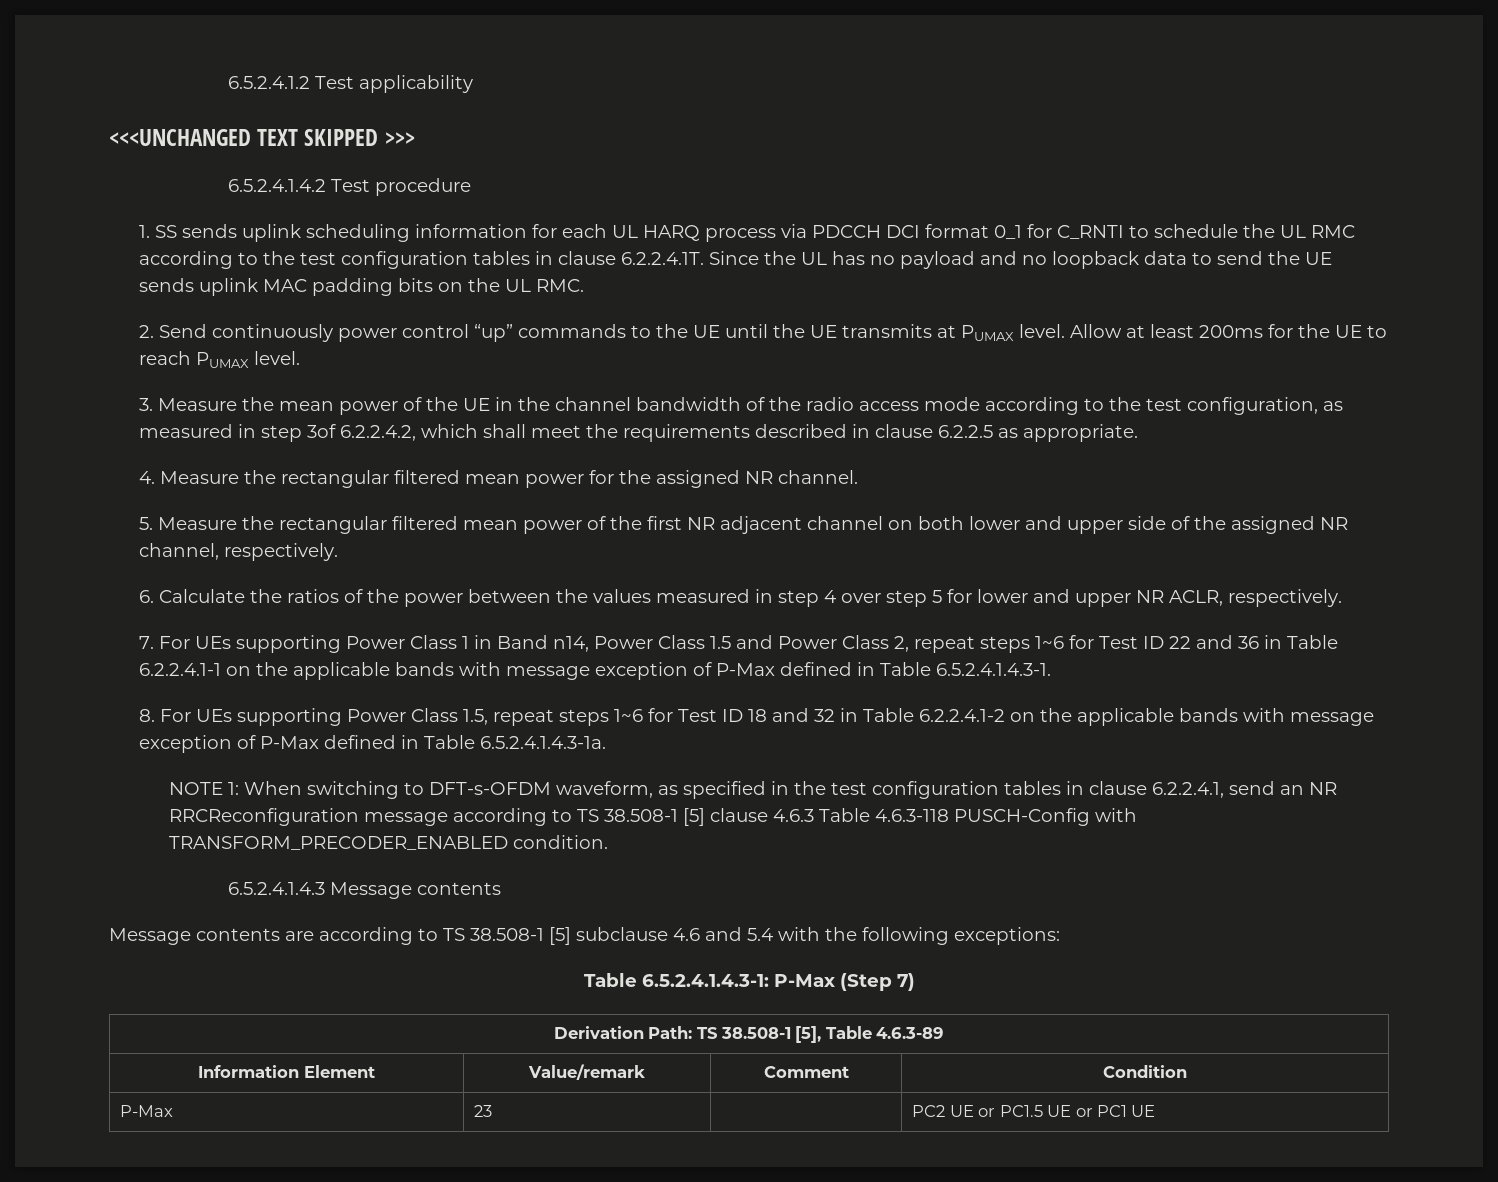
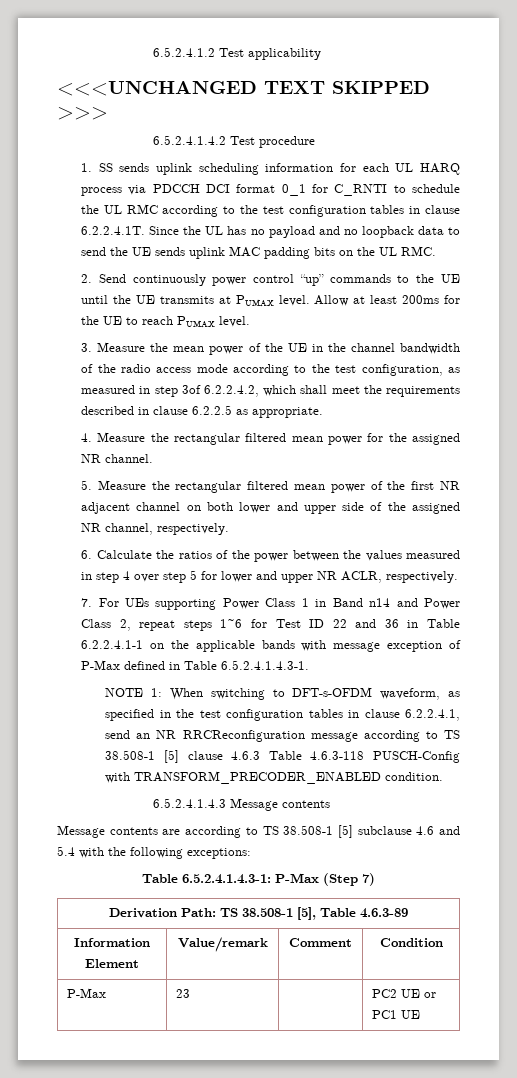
- 7. For UEs supporting Power Class 1 in Band n14, Power Class 1.5 and Power Class 2, repeat steps 1~6 for Test ID 22 and 36 in Table 6.2.2.4.1-1 on the applicable bands with message exception of P-Max defined in Table 6.5.2.4.1.4.3-1.
+ 7. For UEs supporting Power Class 1 in Band n14 and Power Class 2, repeat steps 1~6 for Test ID 22 and 36 in Table 6.2.2.4.1-1 on the applicable bands with message exception of P-Max defined in Table 6.5.2.4.1.4.3-1.
- 8. For UEs supporting Power Class 1.5, repeat steps 1~6 for Test ID 18 and 32 in Table 6.2.2.4.1-2 on the applicable bands with message exception of P-Max defined in Table 6.5.2.4.1.4.3-1a.
- P-Max | 23 | | PC2 UE or PC1.5 UE or PC1 UE
+ P-Max | 23 | | PC2 UE or PC1 UE

